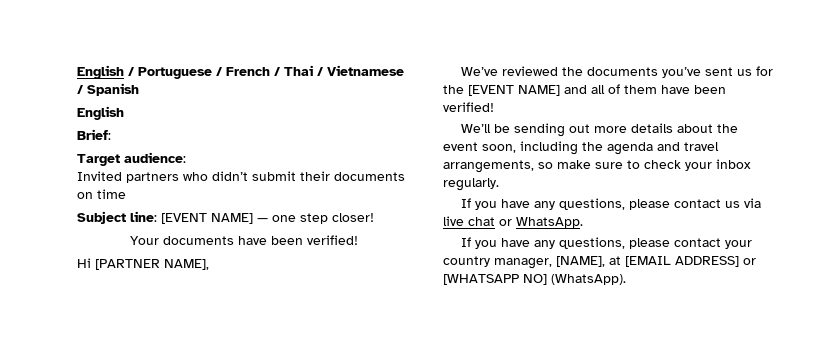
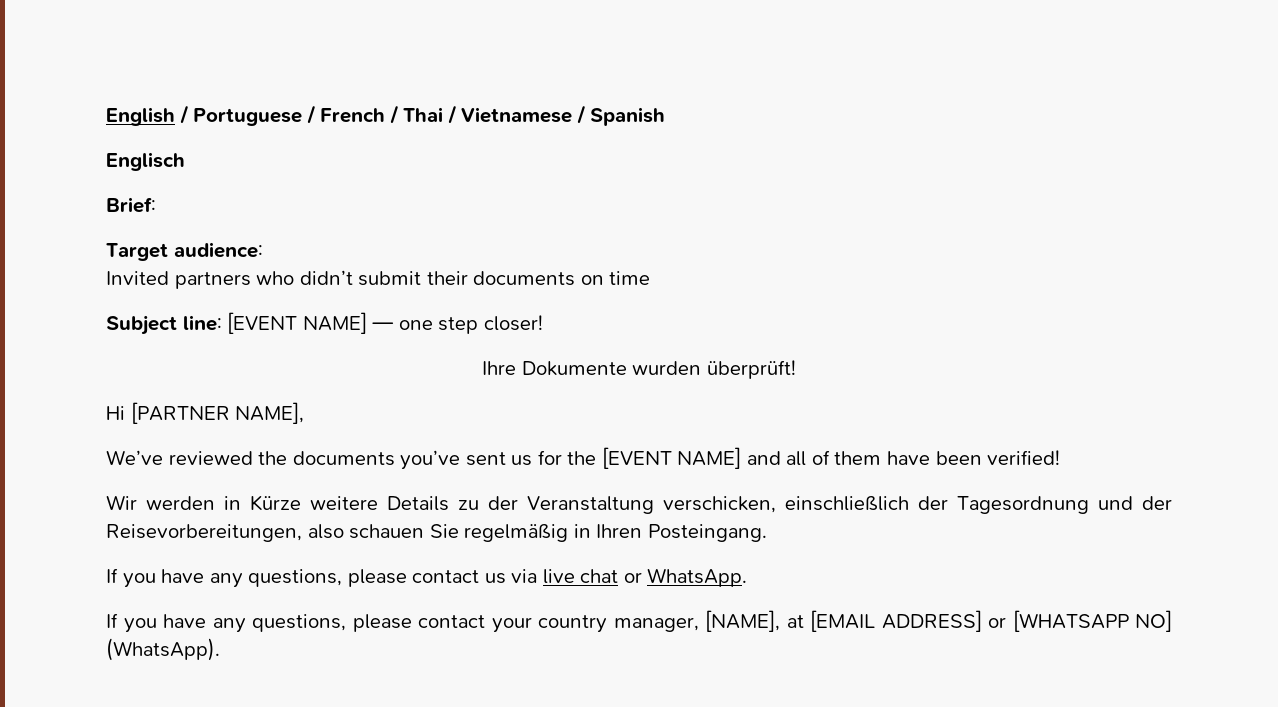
  English / Portuguese / French / Thai / Vietnamese / Spanish
- English
+ Englisch
- Your documents have been verified!
+ Ihre Dokumente wurden überprüft!
- We’ll be sending out more details about the event soon, including the agenda and travel arrangements, so make sure to check your inbox regularly.
+ Wir werden in Kürze weitere Details zu der Veranstaltung verschicken, einschließlich der Tagesordnung und der Reisevorbereitungen, also schauen Sie regelmäßig in Ihren Posteingang.

